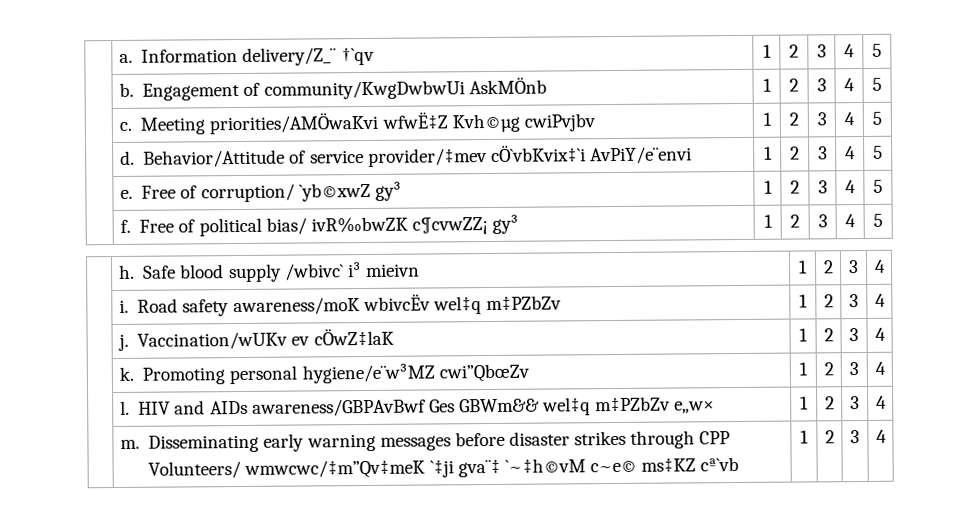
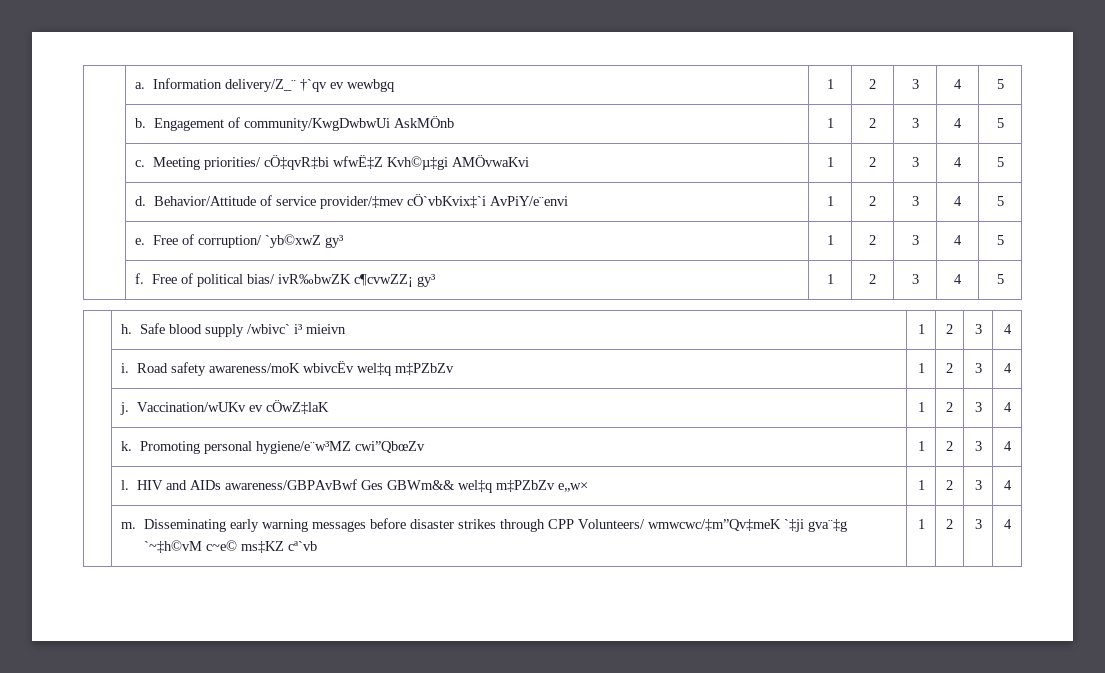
- | a. Information delivery/Z_¨ †`qv | 1 | 2 | 3 | 4 | 5
+ | a. Information delivery/Z_¨ †`qv ev wewbgq | 1 | 2 | 3 | 4 | 5
- | c. Meeting priorities/AMÖwaKvi wfwË‡Z Kvh©µg cwiPvjbv | 1 | 2 | 3 | 4 | 5
+ | c. Meeting priorities/ cÖ‡qvR‡bi wfwË‡Z Kvh©µ‡gi AMÖvwaKvi | 1 | 2 | 3 | 4 | 5
- | m. Disseminating early warning messages before disaster strikes through CPP Volunteers/ wmwcwc/‡m”Qv‡meK `‡ji gva¨‡ `~‡h©vM c~e© ms‡KZ cª`vb | 1 | 2 | 3 | 4
+ | m. Disseminating early warning messages before disaster strikes through CPP Volunteers/ wmwcwc/‡m”Qv‡meK `‡ji gva¨‡g `~‡h©vM c~e© ms‡KZ cª`vb | 1 | 2 | 3 | 4

